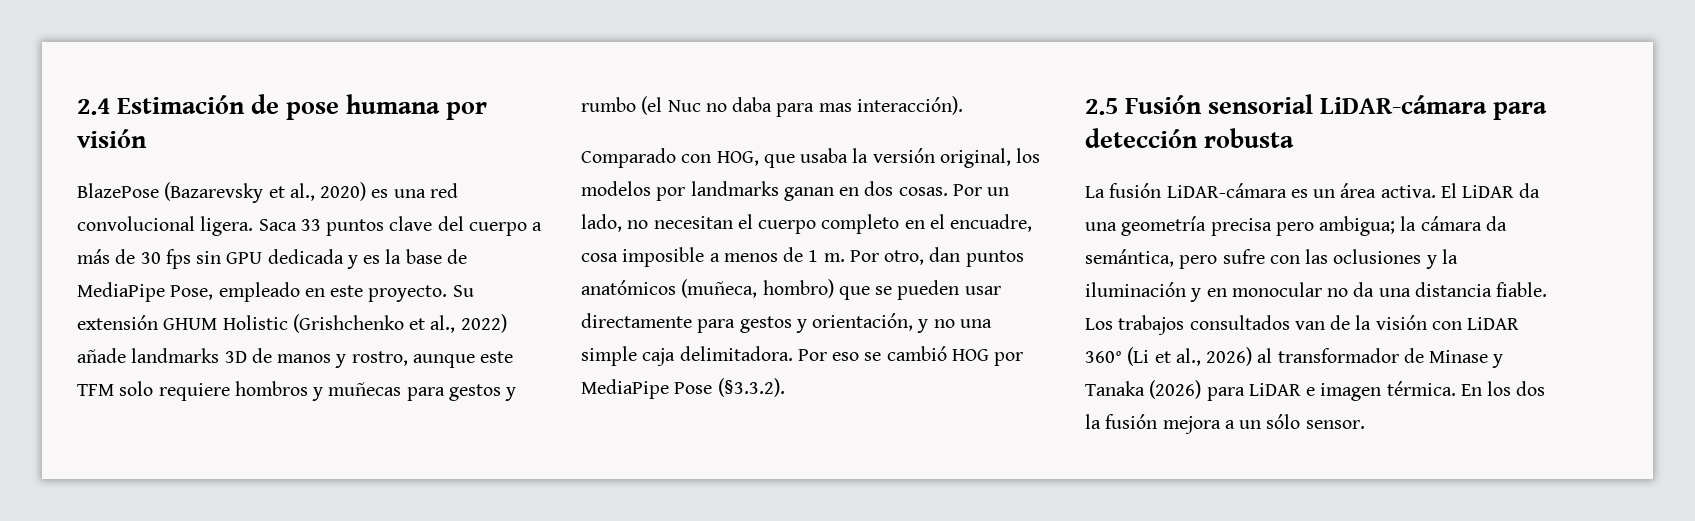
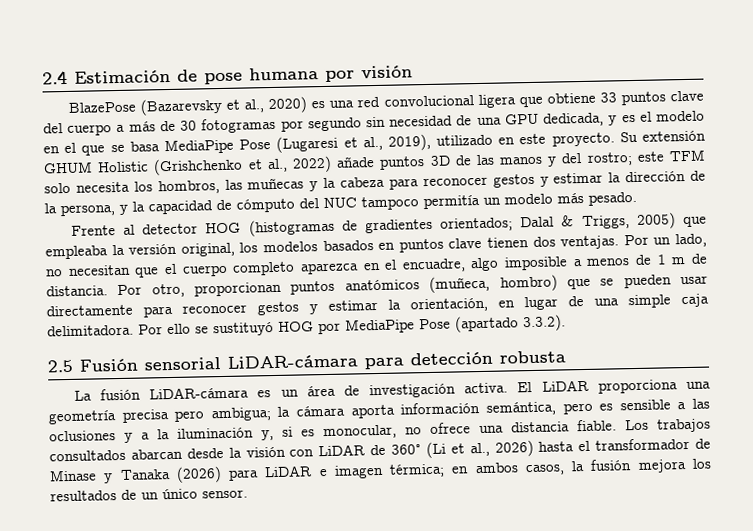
- BlazePose (Bazarevsky et al., 2020) es una red convolucional ligera. Saca 33 puntos clave del cuerpo a más de 30 fps sin GPU dedicada y es la base de MediaPipe Pose, empleado en este proyecto.
+ BlazePose (Bazarevsky et al., 2020) es una red convolucional ligera que obtiene 33 puntos clave del cuerpo a más de 30 fotogramas por segundo sin necesidad de una GPU dedicada, y es el modelo en el que se basa MediaPipe Pose (Lugaresi et al., 2019), utilizado en este proyecto.
- Su extensión GHUM Holistic (Grishchenko et al., 2022) añade landmarks 3D de manos y rostro, aunque este TFM solo requiere hombros y muñecas para gestos y rumbo (el Nuc no daba para mas interacción).
- Comparado con HOG, que usaba la versión original, los modelos por landmarks ganan en dos cosas.
+ Su extensión GHUM Holistic (Grishchenko et al., 2022) añade puntos 3D de las manos y del rostro; este TFM solo necesita los hombros, las muñecas y la cabeza para reconocer gestos y estimar la dirección de la persona, y la capacidad de cómputo del NUC tampoco permitía un modelo más pesado.
+ Frente al detector HOG (histogramas de gradientes orientados; Dalal & Triggs, 2005) que empleaba la versión original, los modelos basados en puntos clave tienen dos ventajas.
- Por un lado, no necesitan el cuerpo completo en el encuadre, cosa imposible a menos de 1 m.
+ Por un lado, no necesitan que el cuerpo completo aparezca en el encuadre, algo imposible a menos de 1 m de distancia.
- Por otro, dan puntos anatómicos (muñeca, hombro) que se pueden usar directamente para gestos y orientación, y no una simple caja delimitadora.
+ Por otro, proporcionan puntos anatómicos (muñeca, hombro) que se pueden usar directamente para reconocer gestos y estimar la orientación, en lugar de una simple caja delimitadora.
- Por eso se cambió HOG por MediaPipe Pose (§3.3.2).
+ Por ello se sustituyó HOG por MediaPipe Pose (apartado 3.3.2).
- La fusión LiDAR-cámara es un área activa.
+ La fusión LiDAR-cámara es un área de investigación activa.
- El LiDAR da una geometría precisa pero ambigua; la cámara da semántica, pero sufre con las oclusiones y la iluminación y en monocular no da una distancia fiable.
+ El LiDAR proporciona una geometría precisa pero ambigua; la cámara aporta información semántica, pero es sensible a las oclusiones y a la iluminación y, si es monocular, no ofrece una distancia fiable.
- Los trabajos consultados van de la visión con LiDAR 360° (Li et al., 2026) al transformador de Minase y Tanaka (2026) para LiDAR e imagen térmica. En los dos la fusión mejora a un sólo sensor.
+ Los trabajos consultados abarcan desde la visión con LiDAR de 360° (Li et al., 2026) hasta el transformador de Minase y Tanaka (2026) para LiDAR e imagen térmica; en ambos casos, la fusión mejora los resultados de un único sensor.

